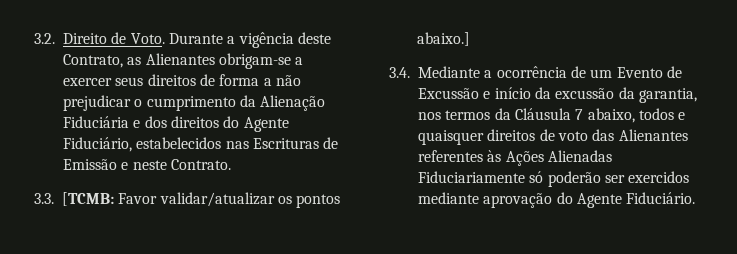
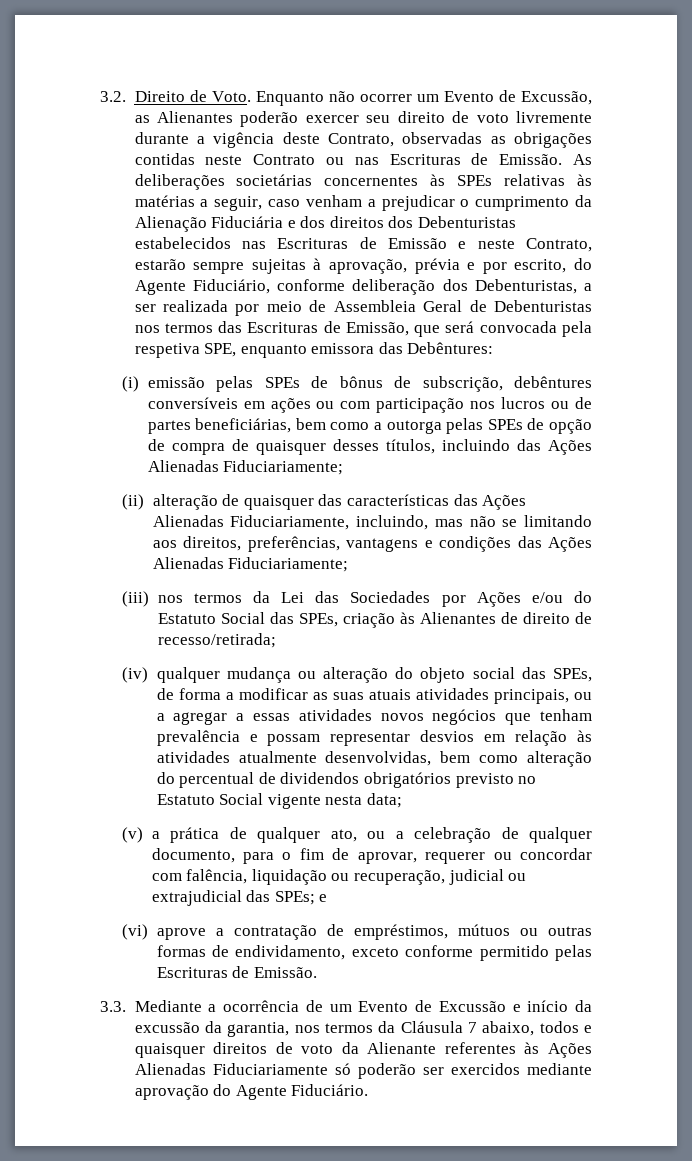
- Durante a vigência deste Contrato, as Alienantes obrigam-se a exercer seus direitos de forma a não prejudicar o cumprimento da Alienação Fiduciária e dos direitos do Agente Fiduciário, estabelecidos nas Escrituras de Emissão e neste Contrato.
- 3.3. [TCMB: Favor validar/atualizar os pontos abaixo.]
- 3.4. Mediante a ocorrência de um Evento de Excussão e início da excussão da garantia, nos termos da Cláusula 7 abaixo, todos e quaisquer direitos de voto das Alienantes referentes às Ações Alienadas Fiduciariamente só poderão ser exercidos mediante aprovação do Agente Fiduciário.
+ Enquanto não ocorrer um Evento de Excussão, as Alienantes poderão exercer seu direito de voto livremente durante a vigência deste Contrato, observadas as obrigações contidas neste Contrato ou nas Escrituras de Emissão. As deliberações societárias concernentes às SPEs relativas às matérias a seguir, caso venham a prejudicar o cumprimento da Alienação Fiduciária e dos direitos dos Debenturistas estabelecidos nas Escrituras de Emissão e neste Contrato, estarão sempre sujeitas à aprovação, prévia e por escrito, do Agente Fiduciário, conforme deliberação dos Debenturistas, a ser realizada por meio de Assembleia Geral de Debenturistas nos termos das Escrituras de Emissão, que será convocada pela respetiva SPE, enquanto emissora das Debêntures:
+ (i) emissão pelas SPEs de bônus de subscrição, debêntures conversíveis em ações ou com participação nos lucros ou de partes beneficiárias, bem como a outorga pelas SPEs de opção de compra de quaisquer desses títulos, incluindo das Ações Alienadas Fiduciariamente;
+ (ii) alteração de quaisquer das características das Ações Alienadas Fiduciariamente, incluindo, mas não se limitando aos direitos, preferências, vantagens e condições das Ações Alienadas Fiduciariamente;
+ (iii) nos termos da Lei das Sociedades por Ações e/ou do Estatuto Social das SPEs, criação às Alienantes de direito de recesso/retirada;
+ (iv) qualquer mudança ou alteração do objeto social das SPEs, de forma a modificar as suas atuais atividades principais, ou a agregar a essas atividades novos negócios que tenham prevalência e possam representar desvios em relação às atividades atualmente desenvolvidas, bem como alteração do percentual de dividendos obrigatórios previsto no Estatuto Social vigente nesta data;
+ (v) a prática de qualquer ato, ou a celebração de qualquer documento, para o fim de aprovar, requerer ou concordar com falência, liquidação ou recuperação, judicial ou extrajudicial das SPEs; e
+ (vi) aprove a contratação de empréstimos, mútuos ou outras formas de endividamento, exceto conforme permitido pelas Escrituras de Emissão.
+ 3.3. Mediante a ocorrência de um Evento de Excussão e início da excussão da garantia, nos termos da Cláusula 7 abaixo, todos e quaisquer direitos de voto da Alienante referentes às Ações Alienadas Fiduciariamente só poderão ser exercidos mediante aprovação do Agente Fiduciário.

